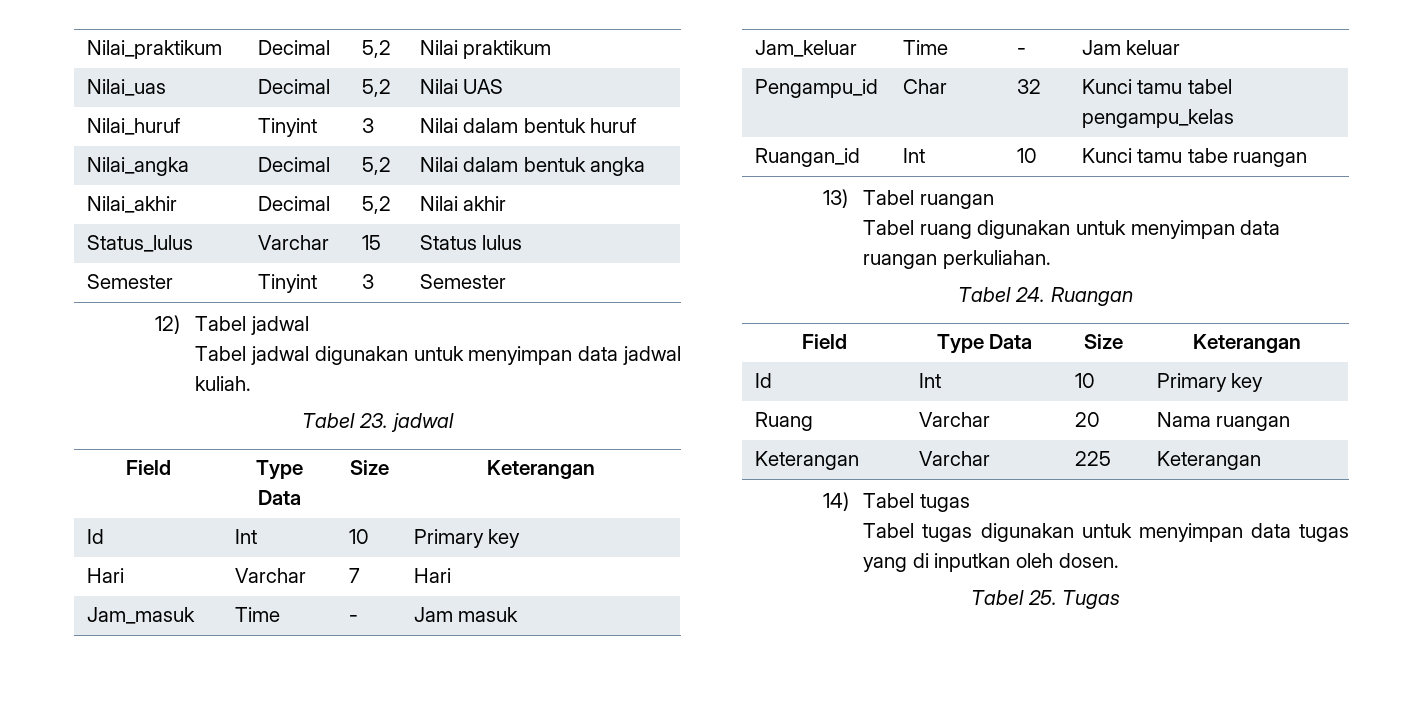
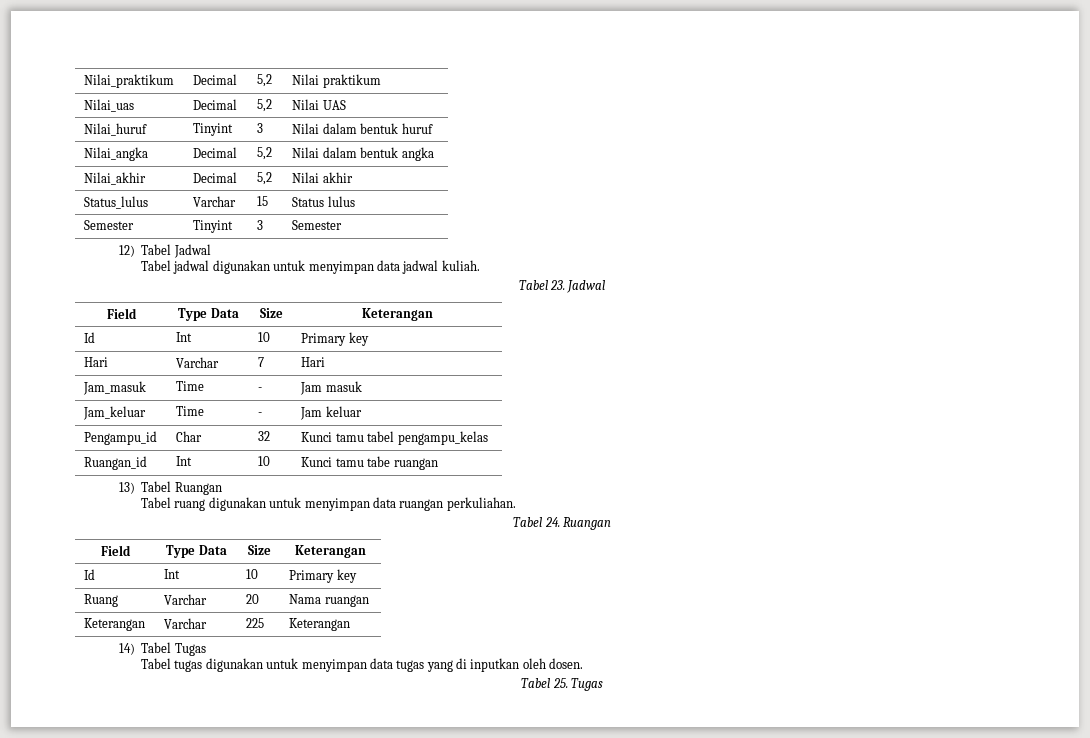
- 12) Tabel jadwal
+ 12) Tabel Jadwal
- Tabel 23. jadwal
+ Tabel 23. Jadwal
- 13) Tabel ruangan
+ 13) Tabel Ruangan
- 14) Tabel tugas
+ 14) Tabel Tugas

